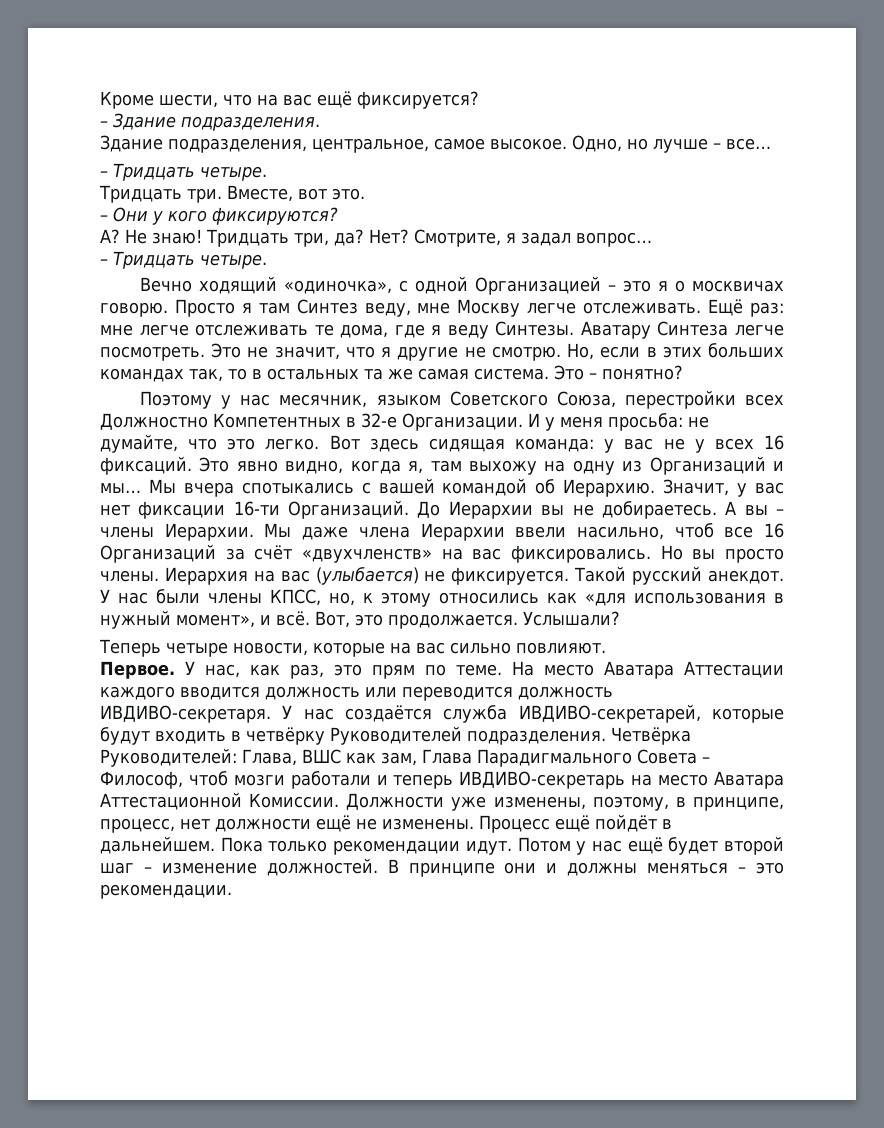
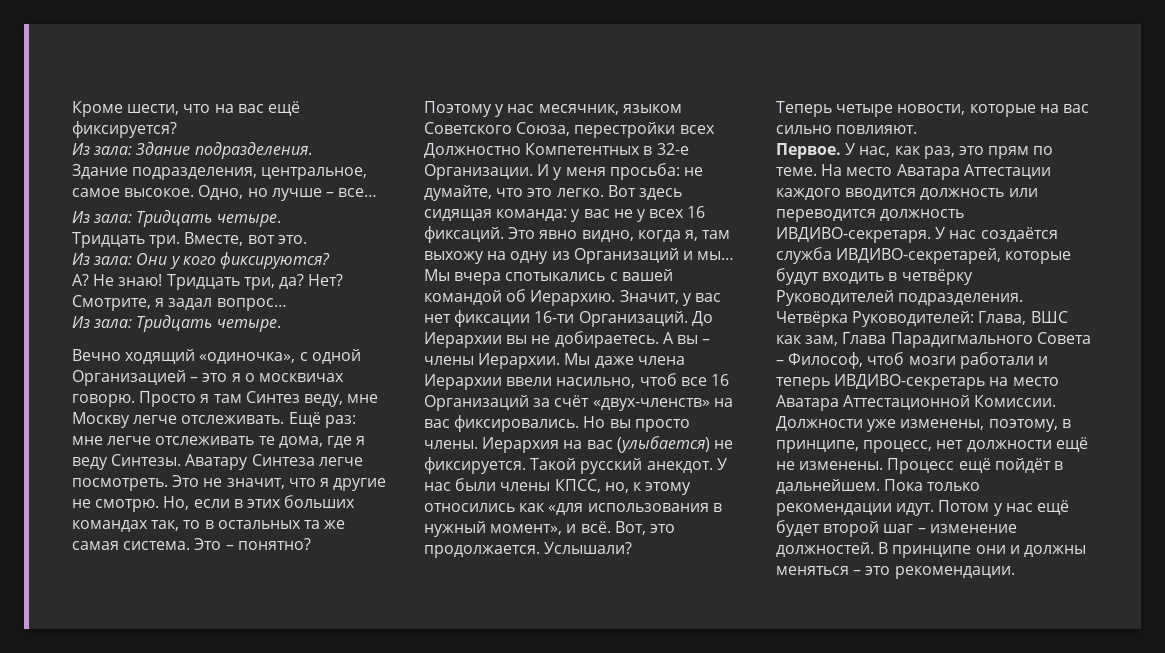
- – Здание подразделения.
+ Из зала: Здание подразделения.
  Одно, но лучше – все…
- – Тридцать четыре.
+ Из зала: Тридцать четыре.
- – Они у кого фиксируются?
+ Из зала: Они у кого фиксируются?
  Смотрите, я задал вопрос…
- – Тридцать четыре.
+ Из зала: Тридцать четыре.
- Мы даже члена Иерархии ввели насильно, чтоб все 16 Организаций за счёт «двухчленств» на вас фиксировались.
+ Мы даже члена Иерархии ввели насильно, чтоб все 16 Организаций за счёт «двух-членств» на вас фиксировались.

